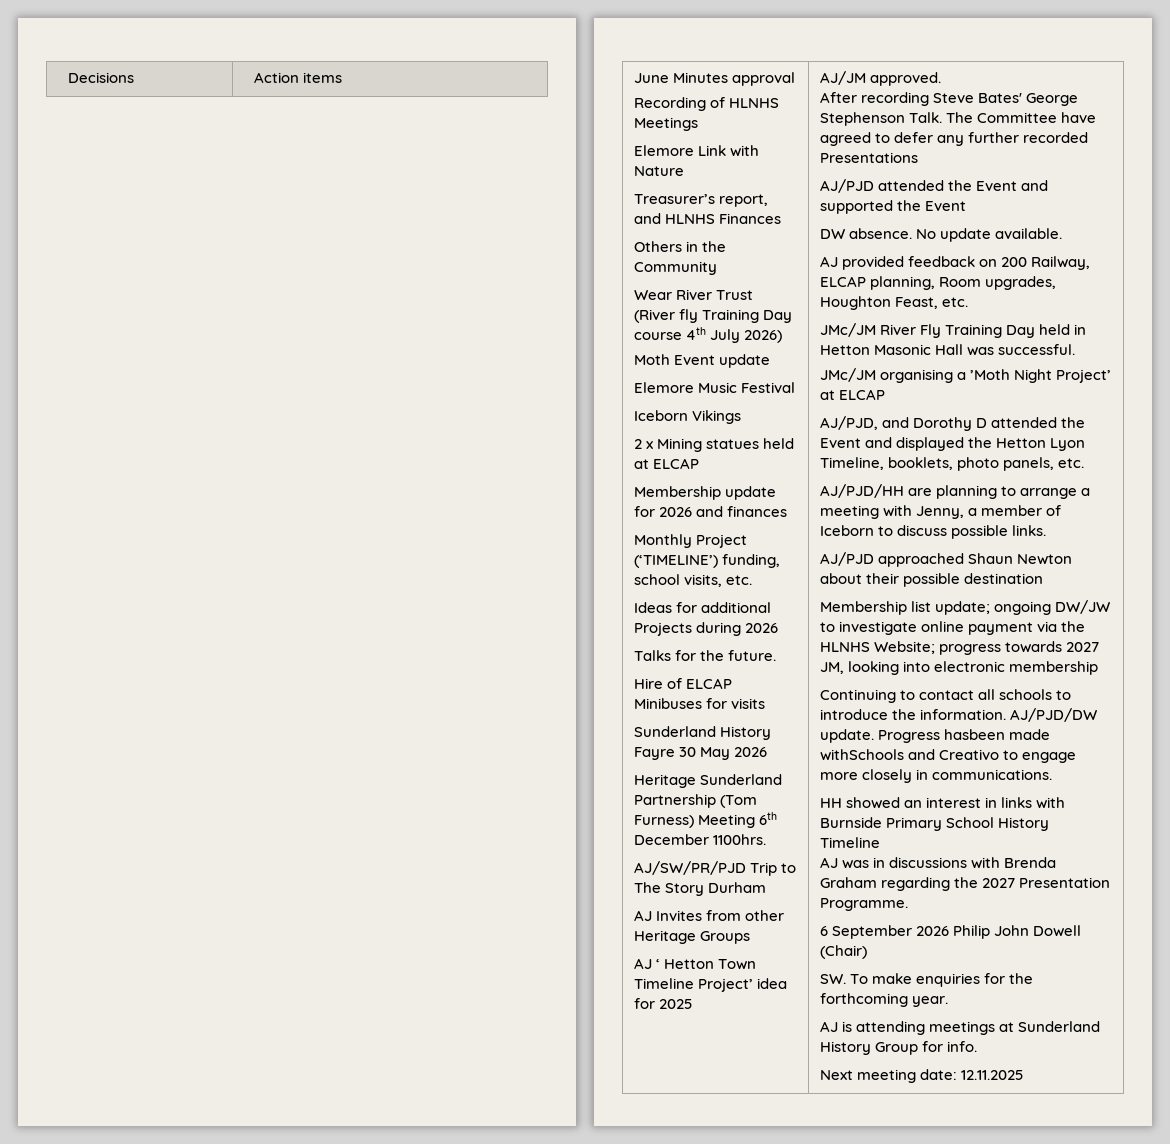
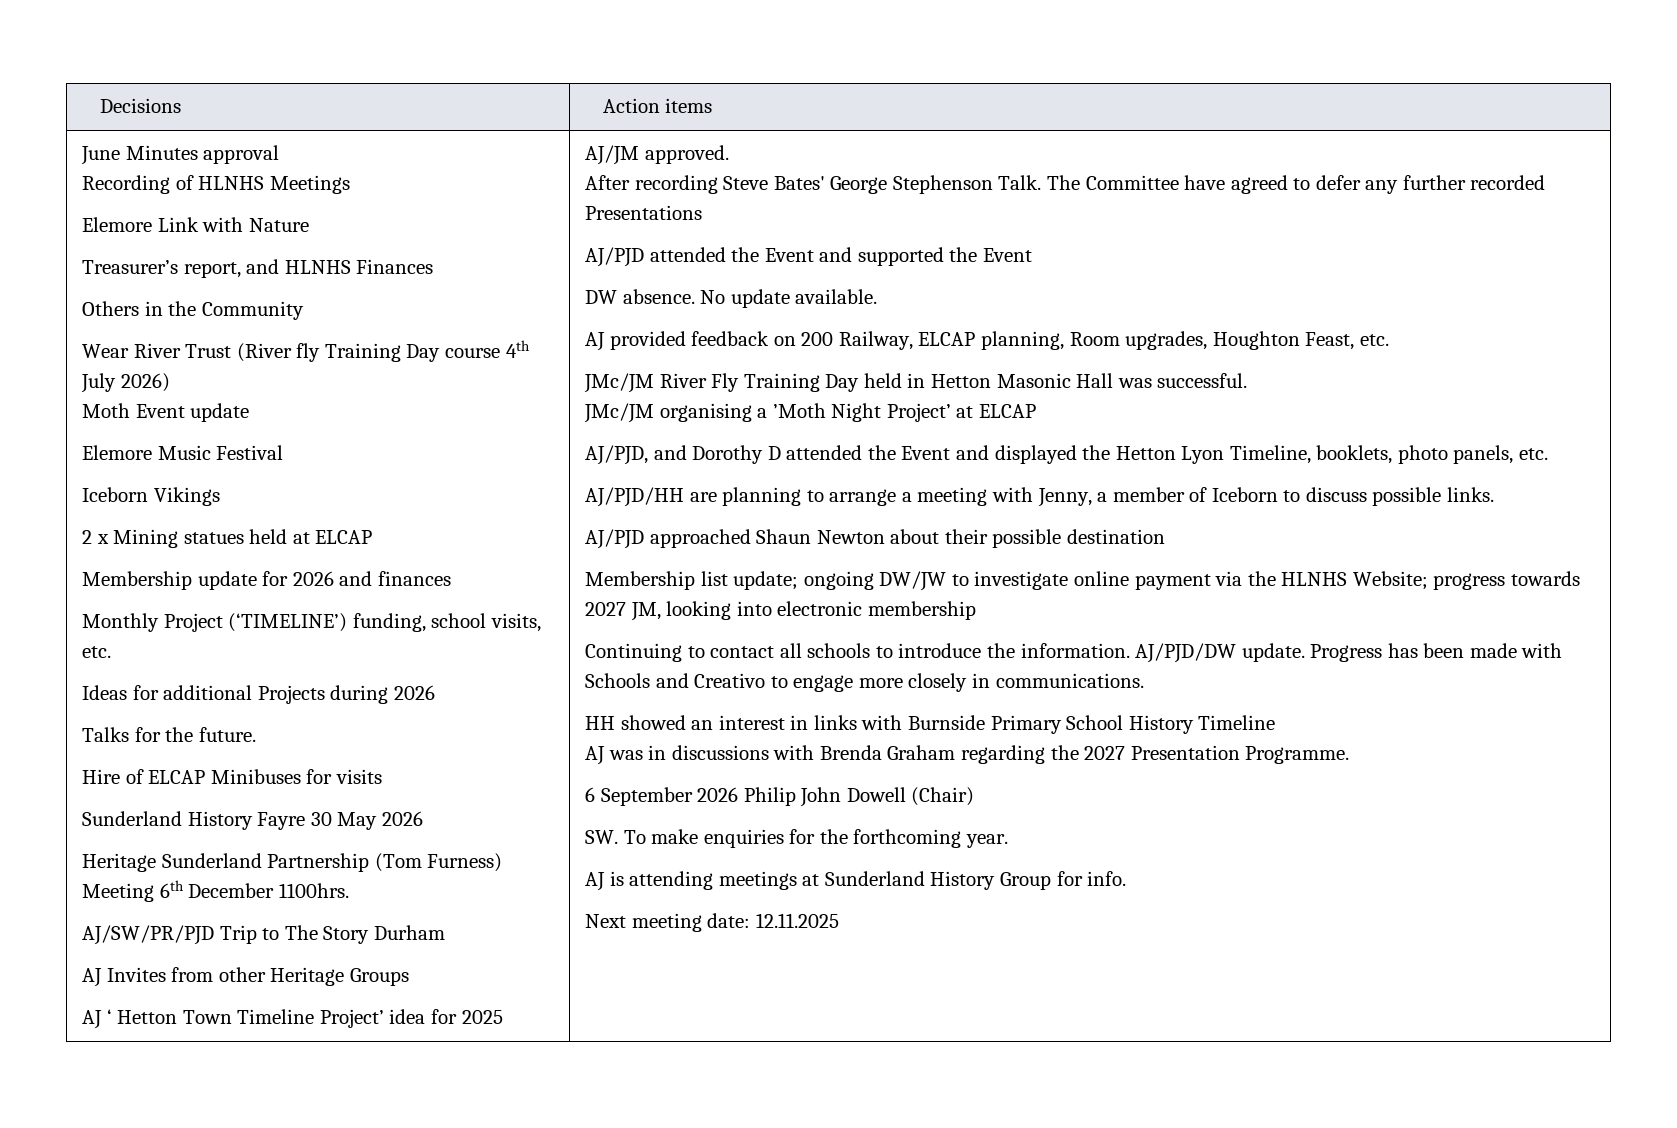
- Progress hasbeen made withSchools and Creativo to engage more closely in communications.
+ Progress has been made with Schools and Creativo to engage more closely in communications.

